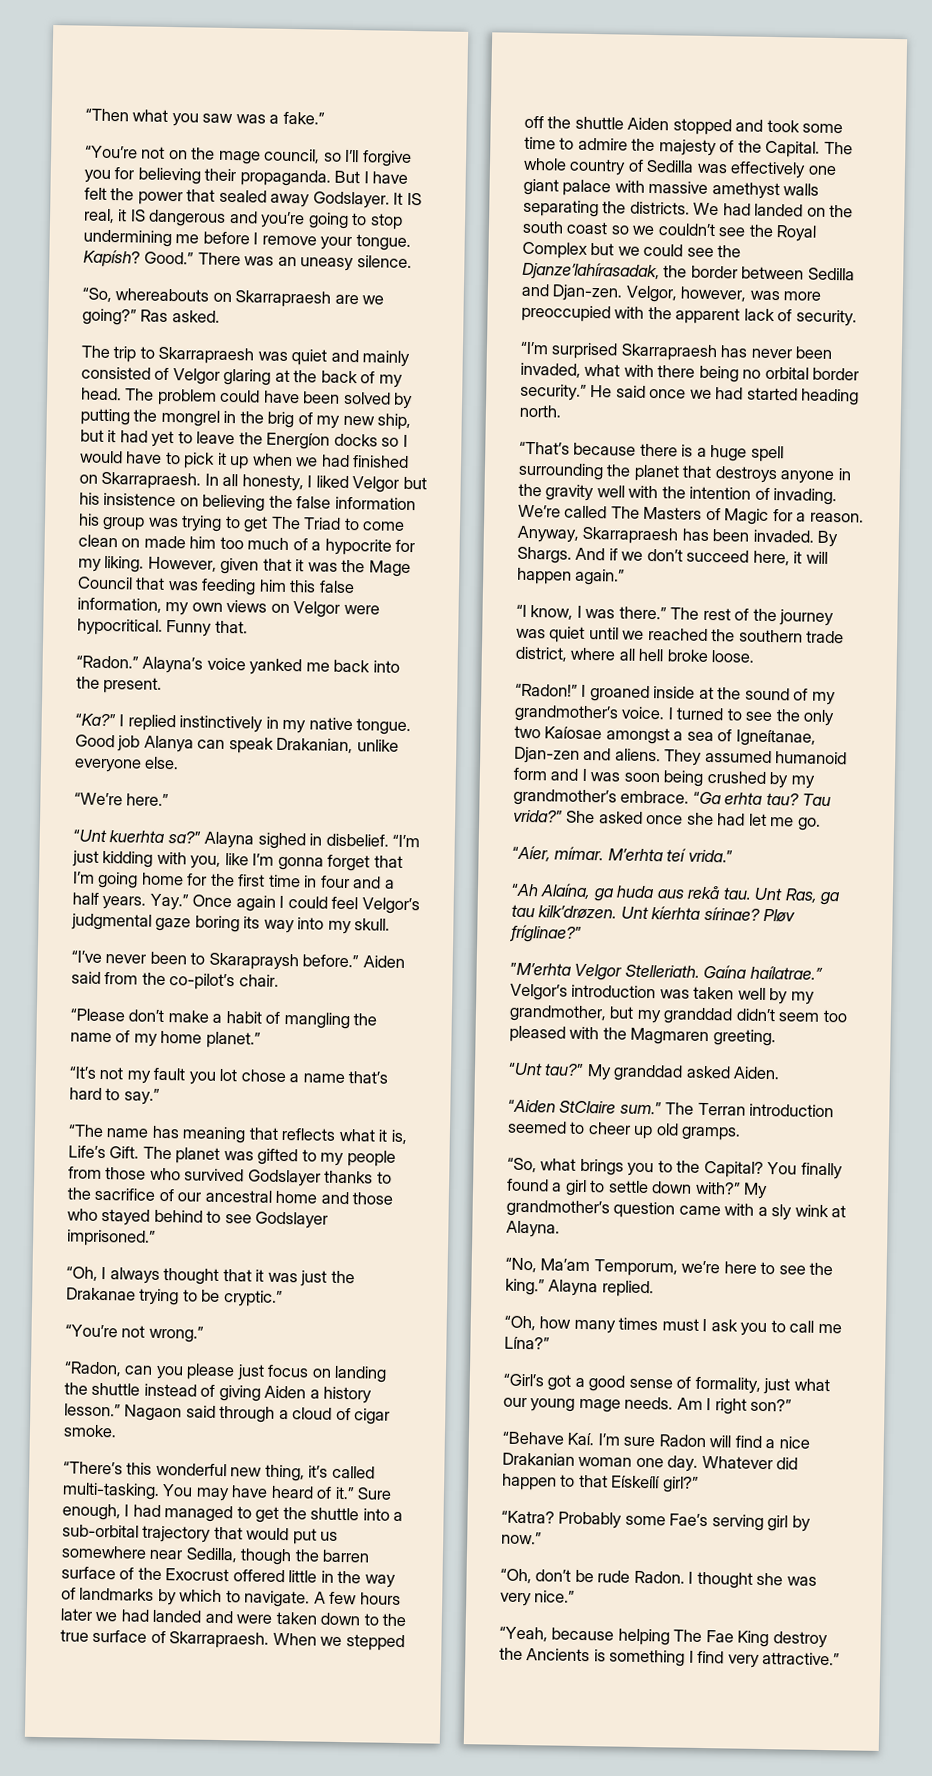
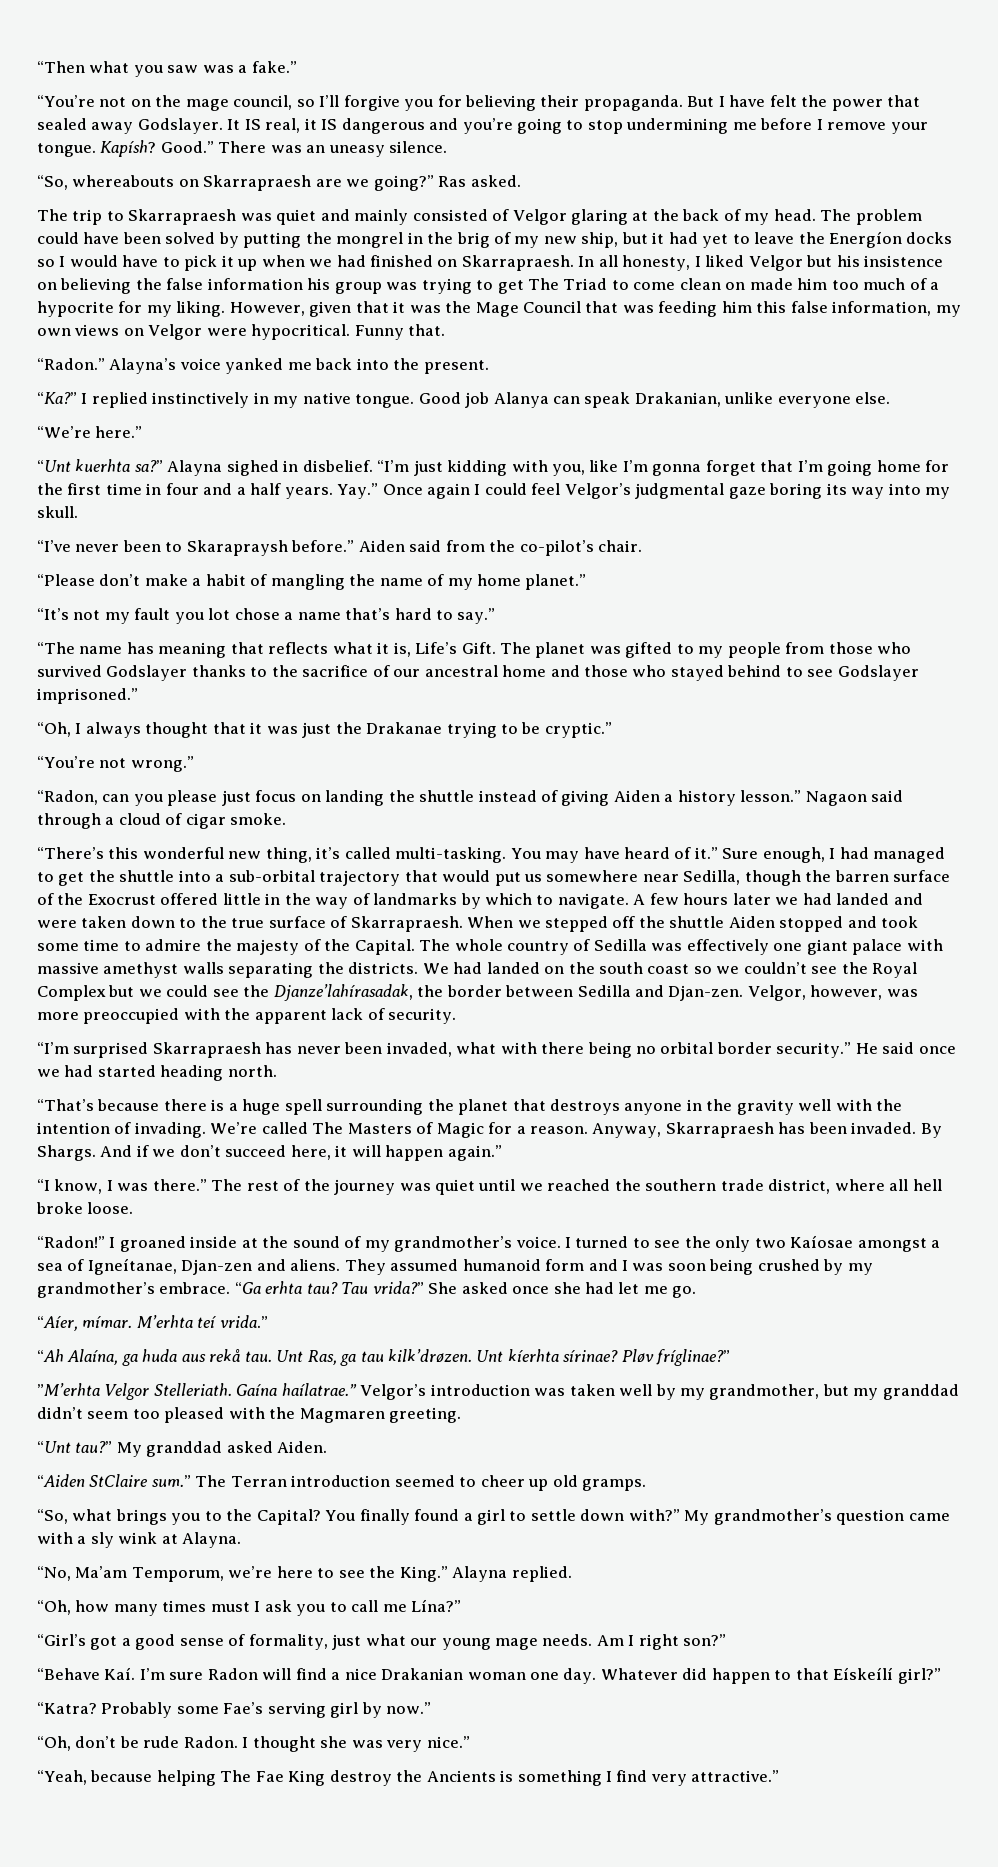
- “No, Ma’am Temporum, we’re here to see the king.”
+ “No, Ma’am Temporum, we’re here to see the King.”

